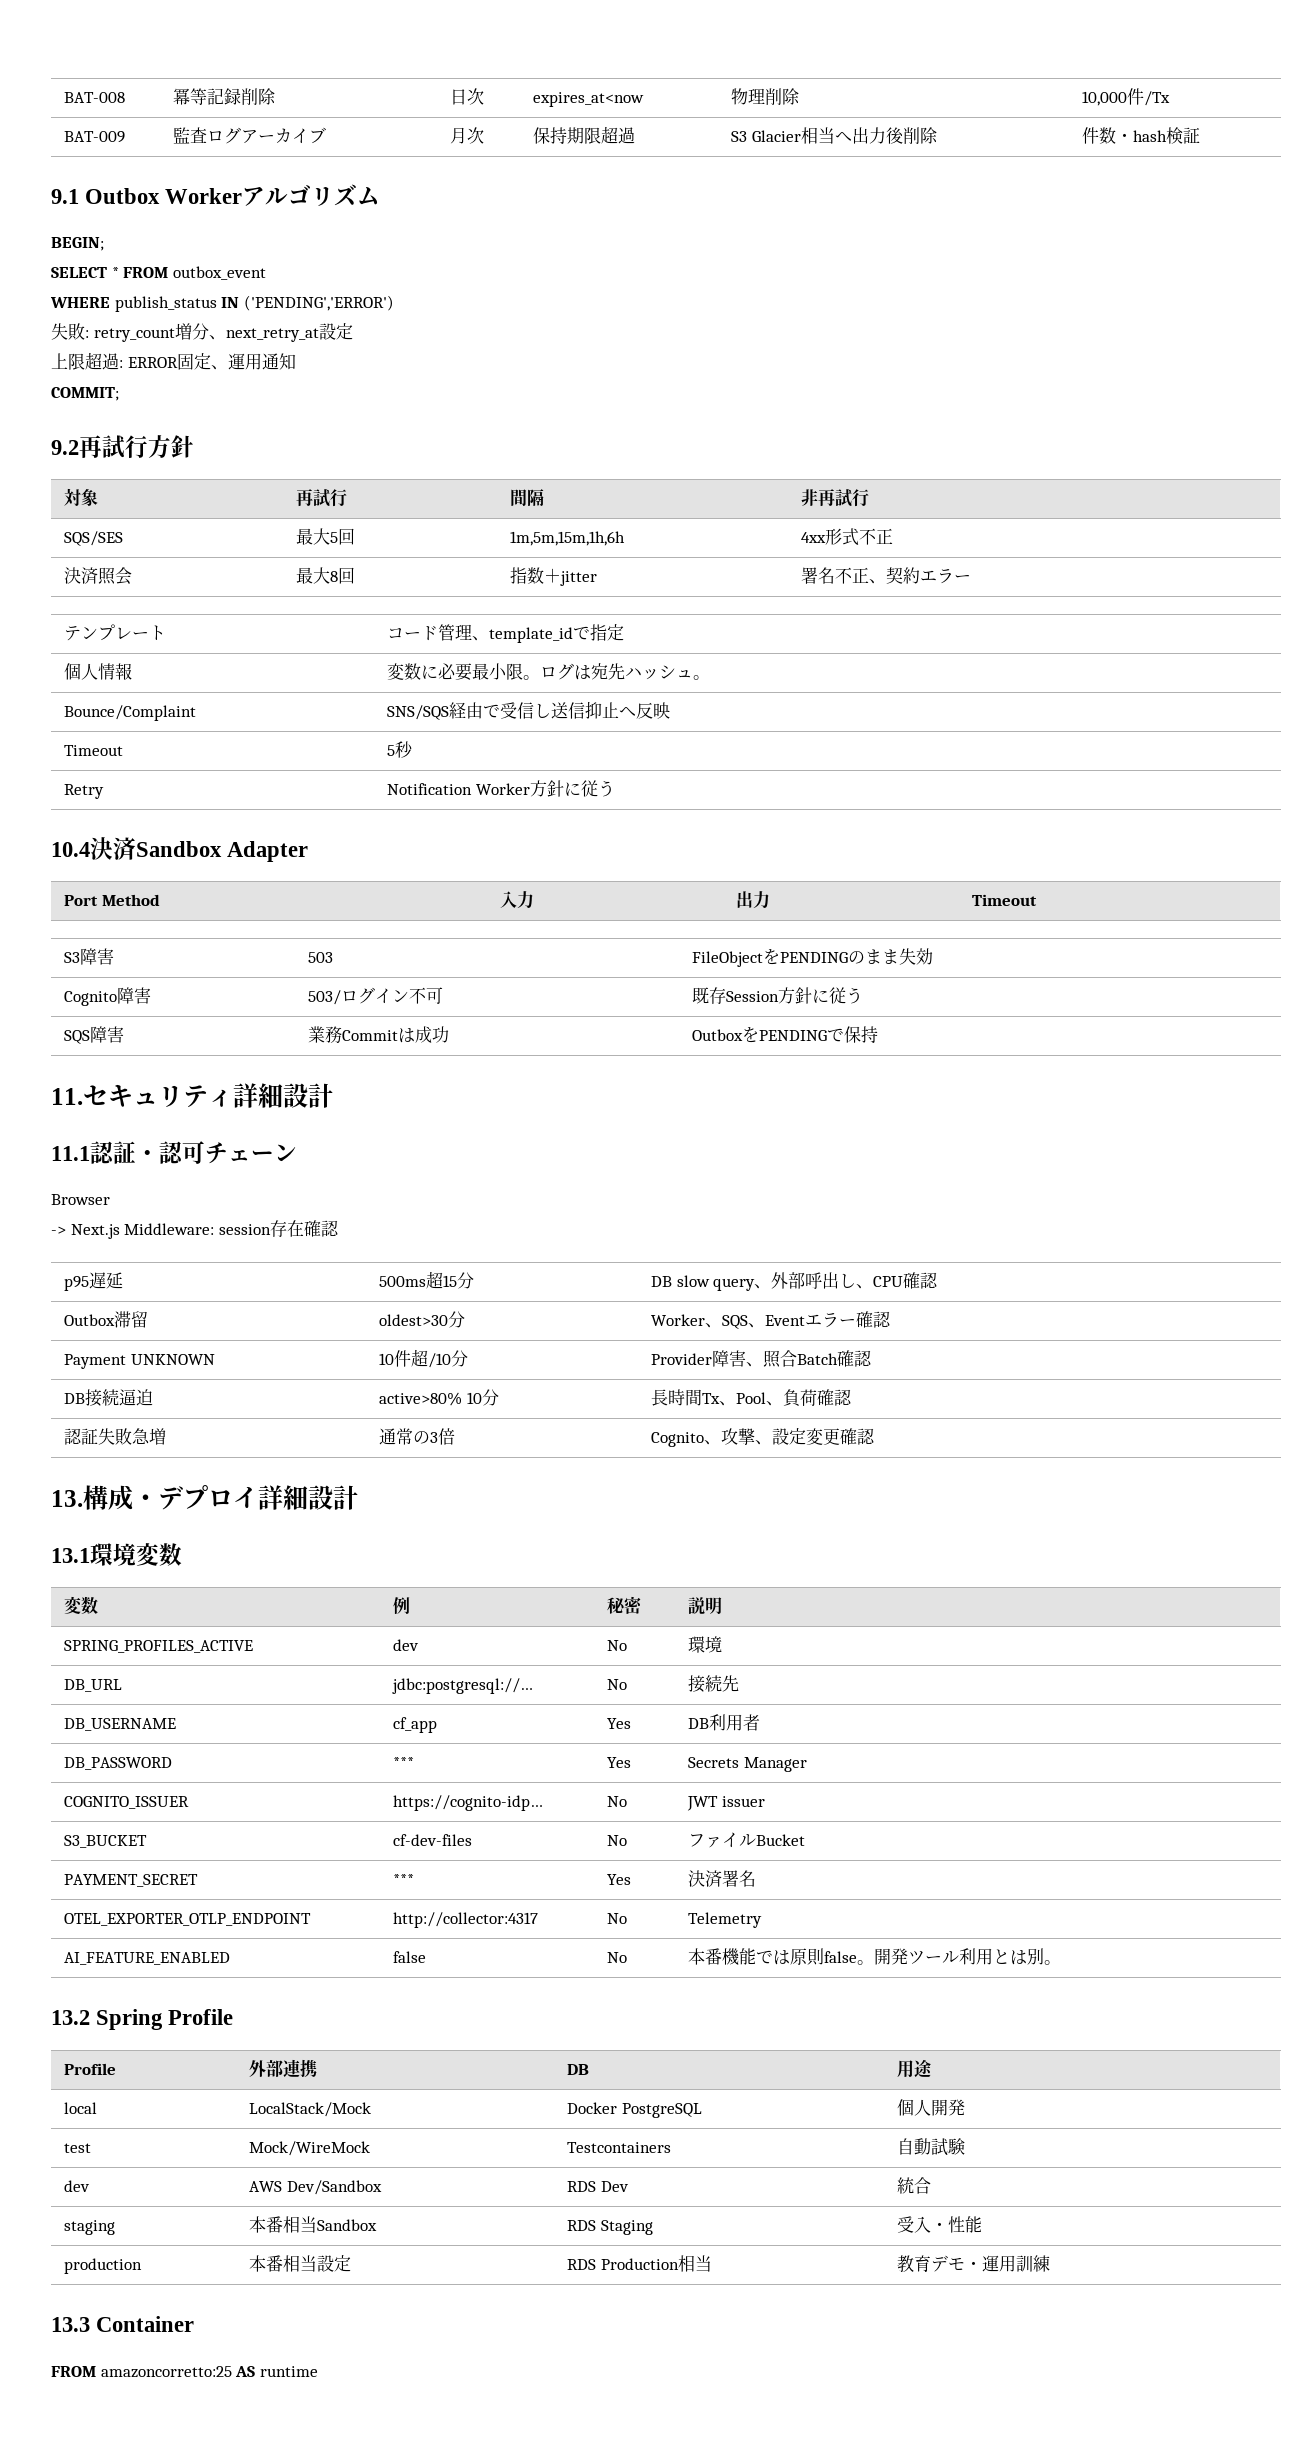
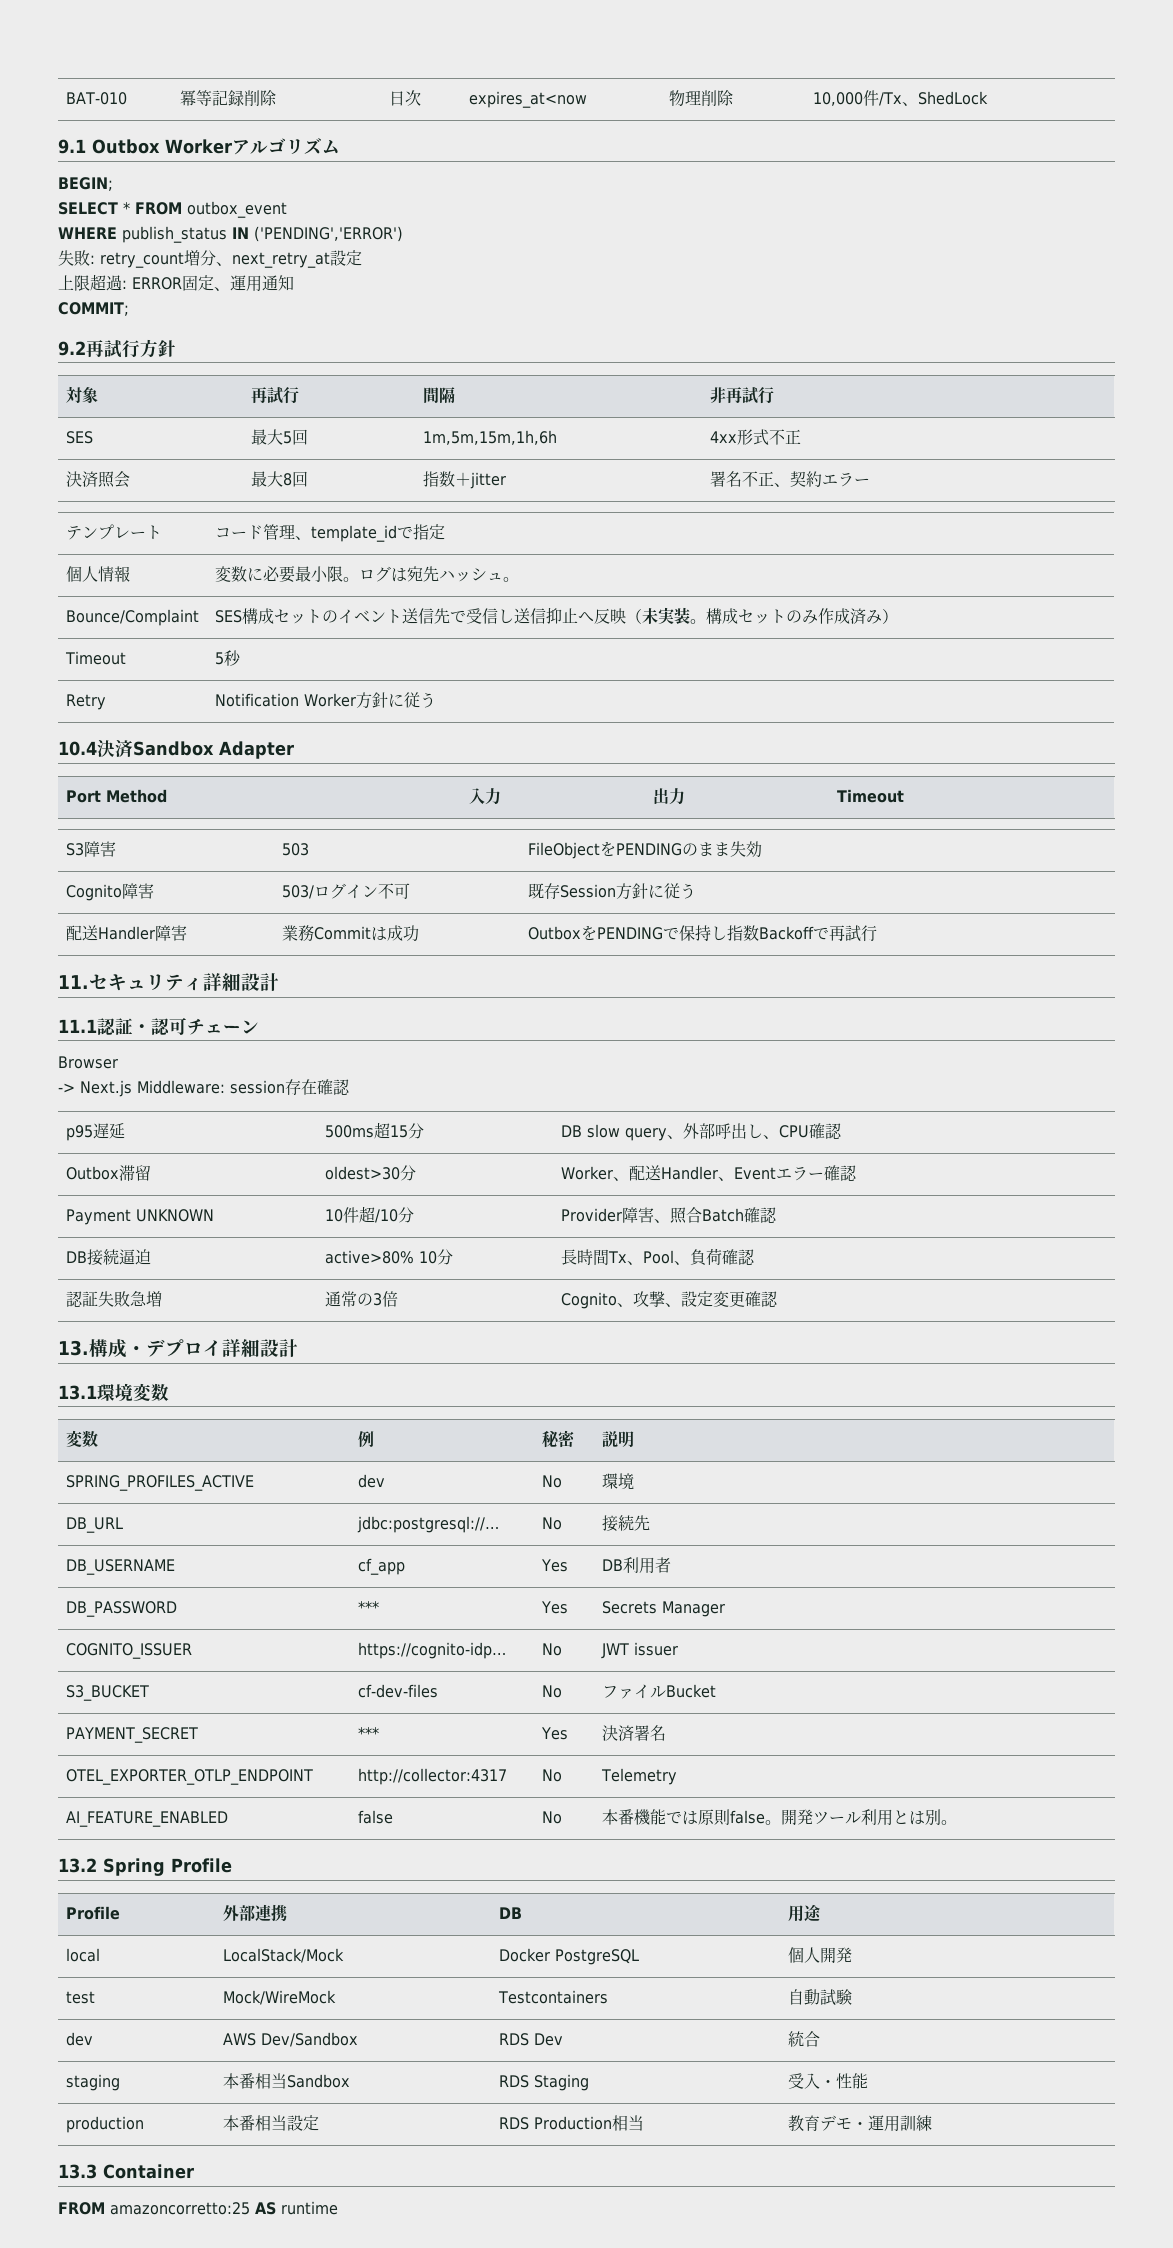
- BAT-008 | 冪等記録削除 | 日次 | expires_at<now | 物理削除 | 10,000件/Tx
- BAT-009 | 監査ログアーカイブ | 月次 | 保持期限超過 | S3 Glacier相当へ出力後削除 | 件数・hash検証
+ BAT-010 | 冪等記録削除 | 日次 | expires_at<now | 物理削除 | 10,000件/Tx、ShedLock
- SQS/SES | 最大5回 | 1m,5m,15m,1h,6h | 4xx形式不正
+ SES | 最大5回 | 1m,5m,15m,1h,6h | 4xx形式不正
- Bounce/Complaint | SNS/SQS経由で受信し送信抑止へ反映
+ Bounce/Complaint | SES構成セットのイベント送信先で受信し送信抑止へ反映（未実装。構成セットのみ作成済み）
- SQS障害 | 業務Commitは成功 | OutboxをPENDINGで保持
+ 配送Handler障害 | 業務Commitは成功 | OutboxをPENDINGで保持し指数Backoffで再試行
- Outbox滞留 | oldest>30分 | Worker、SQS、Eventエラー確認
+ Outbox滞留 | oldest>30分 | Worker、配送Handler、Eventエラー確認

